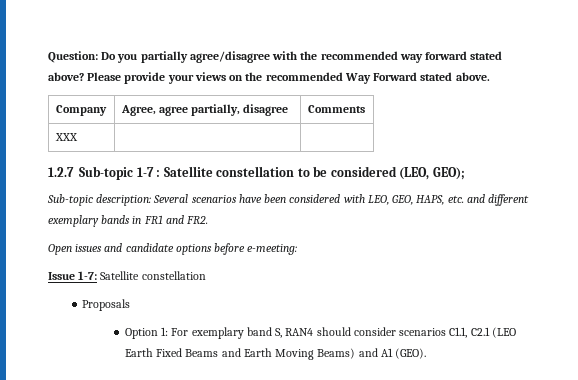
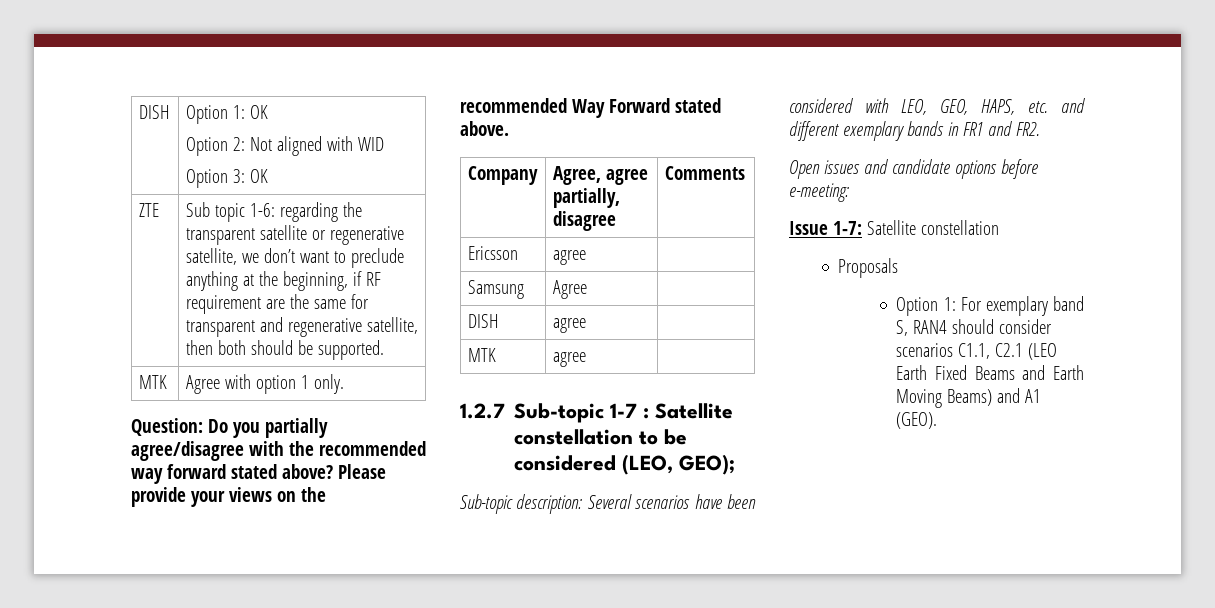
+ DISH | Option 1: OK
+ Option 2: Not aligned with WID
+ Option 3: OK
+ ZTE | Sub topic 1-6: regarding the transparent satellite or regenerative satellite, we don’t want to preclude anything at the beginning, if RF requirement are the same for transparent and regenerative satellite, then both should be supported.
+ MTK | Agree with option 1 only.
- XXX | |
+ Ericsson | agree |
+ Samsung | Agree |
+ DISH | agree |
+ MTK | agree |

